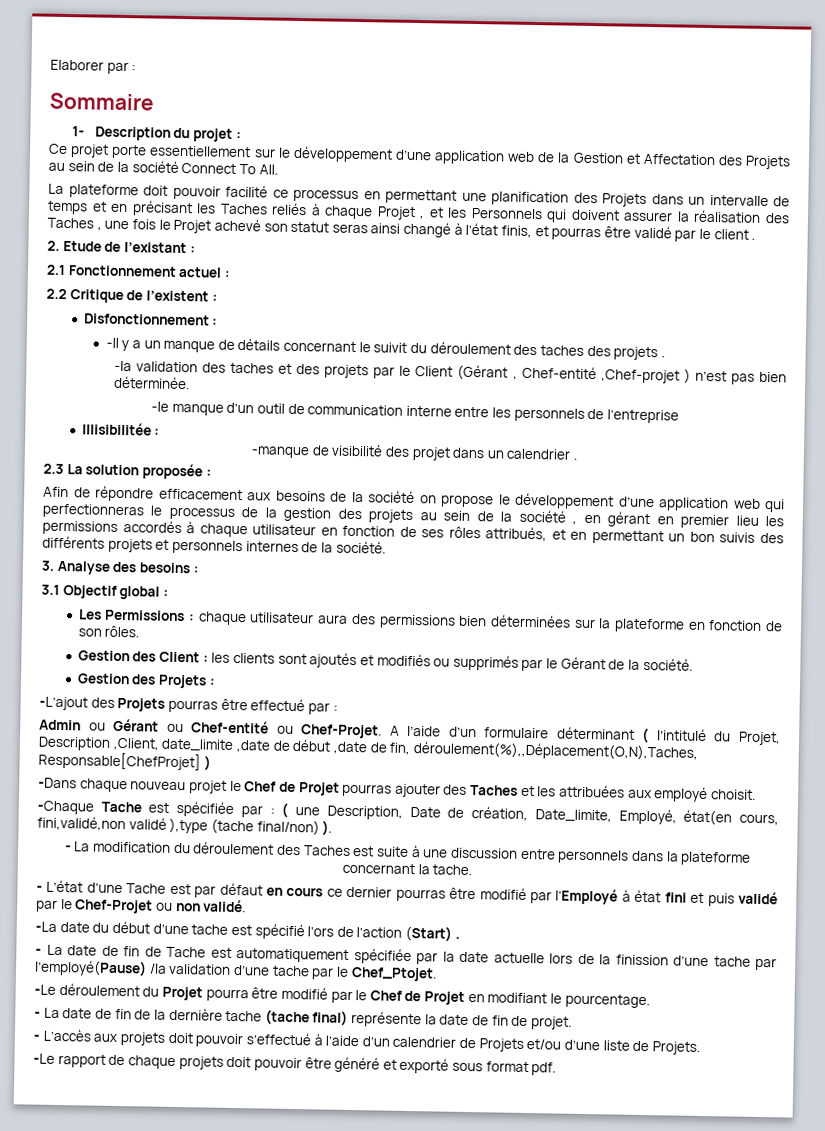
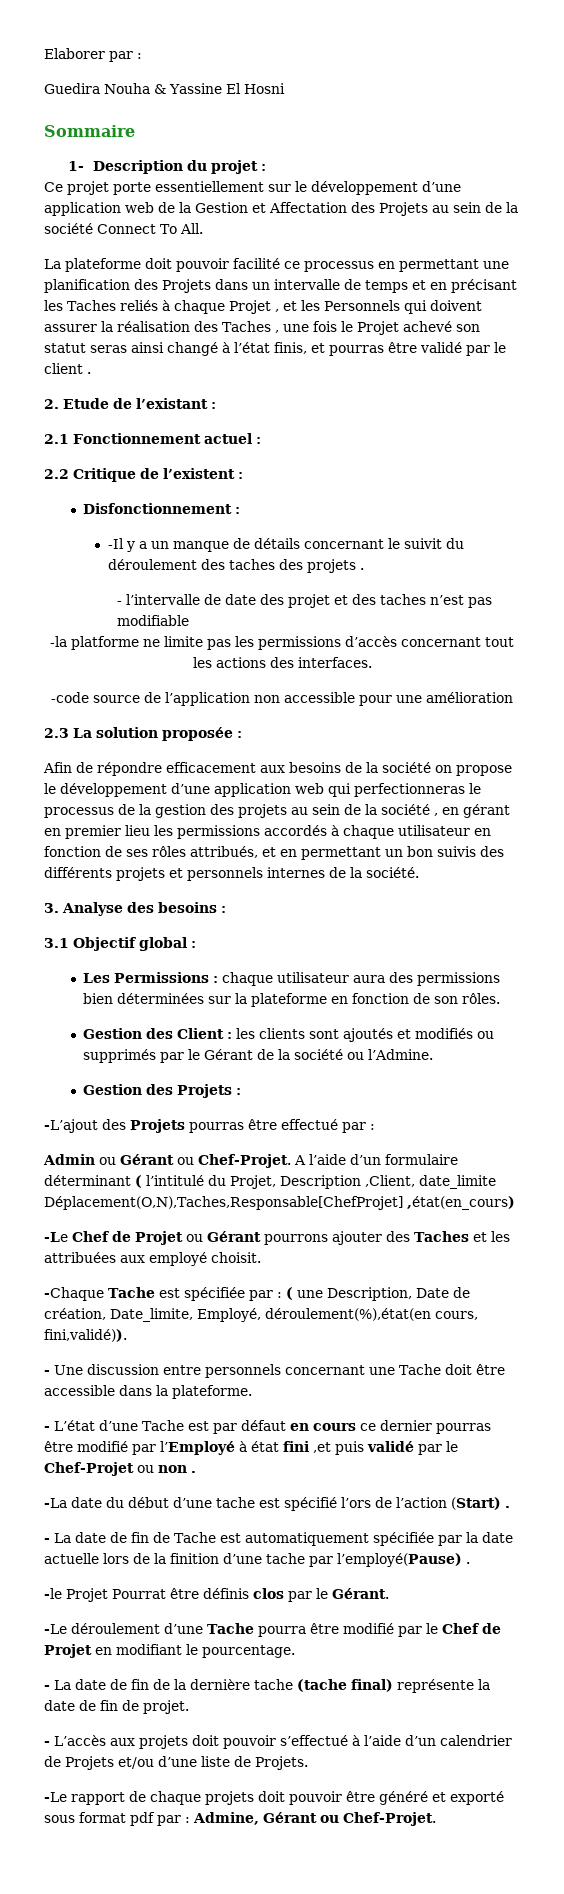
+ Guedira Nouha & Yassine El Hosni
- -la validation des taches et des projets par le Client (Gérant , Chef-entité ,Chef-projet ) n’est pas bien déterminée.
- -le manque d’un outil de communication interne entre les personnels de l’entreprise
- Illisibilitée :
- -manque de visibilité des projet dans un calendrier .
+ - l’intervalle de date des projet et des taches n’est pas modifiable
+ -la platforme ne limite pas les permissions d’accès concernant tout les actions des interfaces.
+ -code source de l’application non accessible pour une amélioration
- Gestion des Client : les clients sont ajoutés et modifiés ou supprimés par le Gérant de la société.
+ Gestion des Client : les clients sont ajoutés et modifiés ou supprimés par le Gérant de la société ou l’Admine.
- Admin ou Gérant ou Chef-entité ou Chef-Projet.
+ Admin ou Gérant ou Chef-Projet.
- A l’aide d’un formulaire déterminant ( l’intitulé du Projet, Description ,Client, date_limite ,date de début ,date de fin, déroulement(%),,Déplacement(O,N),Taches, Responsable[ChefProjet] )
- -Dans chaque nouveau projet le Chef de Projet pourras ajouter des Taches et les attribuées aux employé choisit.
+ A l’aide d’un formulaire déterminant ( l’intitulé du Projet, Description ,Client, date_limite Déplacement(O,N),Taches,Responsable[ChefProjet] ,état(en_cours)
+ -Le Chef de Projet ou Gérant pourrons ajouter des Taches et les attribuées aux employé choisit.
- -Chaque Tache est spécifiée par : ( une Description, Date de création, Date_limite, Employé, état(en cours, fini,validé,non validé ),type (tache final/non) ).
- - La modification du déroulement des Taches est suite à une discussion entre personnels dans la plateforme concernant la tache.
+ -Chaque Tache est spécifiée par : ( une Description, Date de création, Date_limite, Employé, déroulement(%),état(en cours, fini,validé)).
+ - Une discussion entre personnels concernant une Tache doit être accessible dans la plateforme.
- - L’état d’une Tache est par défaut en cours ce dernier pourras être modifié par l’Employé à état fini et puis validé par le Chef-Projet ou non validé.
+ - L’état d’une Tache est par défaut en cours ce dernier pourras être modifié par l’Employé à état fini ,et puis validé par le Chef-Projet ou non .
- - La date de fin de Tache est automatiquement spécifiée par la date actuelle lors de la finission d’une tache par l’employé(Pause) /la validation d’une tache par le Chef_Ptojet.
+ - La date de fin de Tache est automatiquement spécifiée par la date actuelle lors de la finition d’une tache par l’employé(Pause) .
+ -le Projet Pourrat être définis clos par le Gérant.
- -Le déroulement du Projet pourra être modifié par le Chef de Projet en modifiant le pourcentage.
+ -Le déroulement d’une Tache pourra être modifié par le Chef de Projet en modifiant le pourcentage.
- -Le rapport de chaque projets doit pouvoir être généré et exporté sous format pdf.
+ -Le rapport de chaque projets doit pouvoir être généré et exporté sous format pdf par : Admine, Gérant ou Chef-Projet.

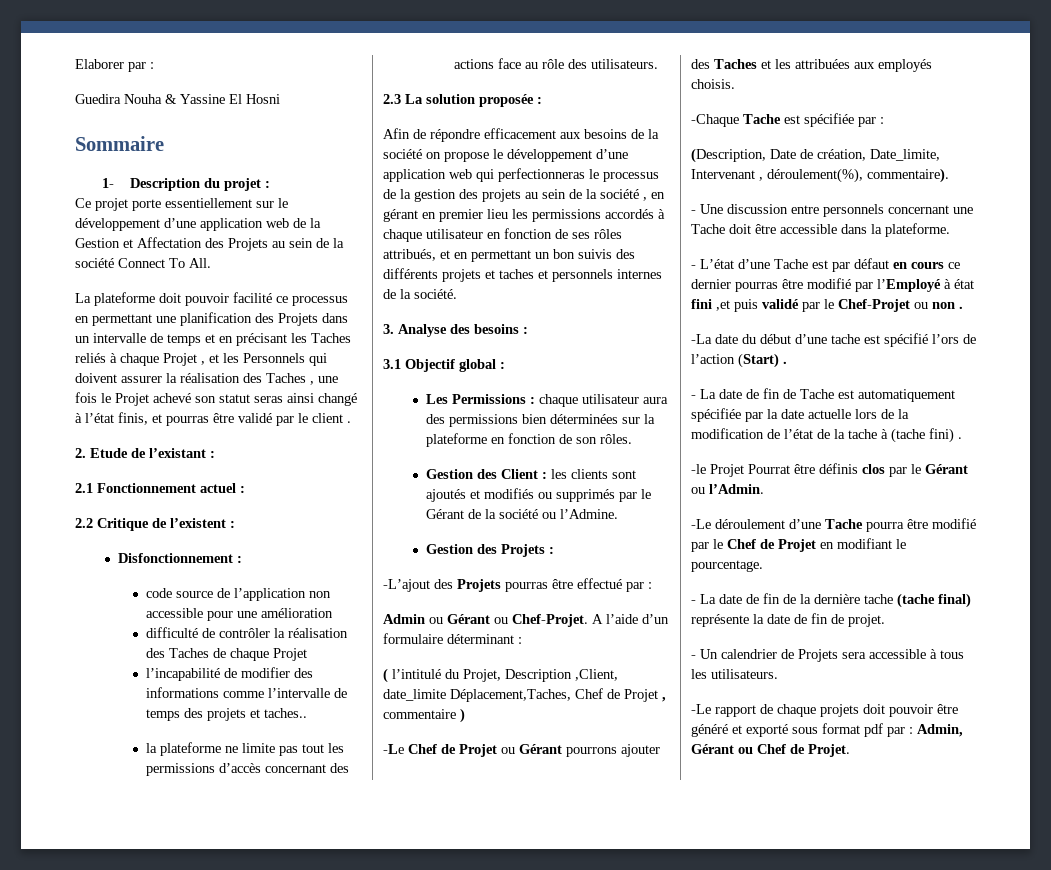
- -Il y a un manque de détails concernant le suivit du déroulement des taches des projets .
- - l’intervalle de date des projet et des taches n’est pas modifiable
- -la platforme ne limite pas les permissions d’accès concernant tout les actions des interfaces.
- -code source de l’application non accessible pour une amélioration
+ code source de l’application non accessible pour une amélioration
+ difficulté de contrôler la réalisation des Taches de chaque Projet
+ l’incapabilité de modifier des informations comme l’intervalle de temps des projets et taches..
+ la plateforme ne limite pas tout les permissions d’accès concernant des actions face au rôle des utilisateurs.
- Afin de répondre efficacement aux besoins de la société on propose le développement d’une application web qui perfectionneras le processus de la gestion des projets au sein de la société , en gérant en premier lieu les permissions accordés à chaque utilisateur en fonction de ses rôles attribués, et en permettant un bon suivis des différents projets et personnels internes de la société.
+ Afin de répondre efficacement aux besoins de la société on propose le développement d’une application web qui perfectionneras le processus de la gestion des projets au sein de la société , en gérant en premier lieu les permissions accordés à chaque utilisateur en fonction de ses rôles attribués, et en permettant un bon suivis des différents projets et taches et personnels internes de la société.
- A l’aide d’un formulaire déterminant ( l’intitulé du Projet, Description ,Client, date_limite Déplacement(O,N),Taches,Responsable[ChefProjet] ,état(en_cours)
+ A l’aide d’un formulaire déterminant :
+ ( l’intitulé du Projet, Description ,Client, date_limite Déplacement,Taches, Chef de Projet , commentaire )
- -Le Chef de Projet ou Gérant pourrons ajouter des Taches et les attribuées aux employé choisit.
+ -Le Chef de Projet ou Gérant pourrons ajouter des Taches et les attribuées aux employés choisis.
- -Chaque Tache est spécifiée par : ( une Description, Date de création, Date_limite, Employé, déroulement(%),état(en cours, fini,validé)).
+ -Chaque Tache est spécifiée par :
+ (Description, Date de création, Date_limite, Intervenant , déroulement(%), commentaire).
- - La date de fin de Tache est automatiquement spécifiée par la date actuelle lors de la finition d’une tache par l’employé(Pause) .
+ - La date de fin de Tache est automatiquement spécifiée par la date actuelle lors de la modification de l’état de la tache à (tache fini) .
- -le Projet Pourrat être définis clos par le Gérant.
+ -le Projet Pourrat être définis clos par le Gérant ou l’Admin.
- - L’accès aux projets doit pouvoir s’effectué à l’aide d’un calendrier de Projets et/ou d’une liste de Projets.
+ - Un calendrier de Projets sera accessible à tous les utilisateurs.
- -Le rapport de chaque projets doit pouvoir être généré et exporté sous format pdf par : Admine, Gérant ou Chef-Projet.
+ -Le rapport de chaque projets doit pouvoir être généré et exporté sous format pdf par : Admin, Gérant ou Chef de Projet.

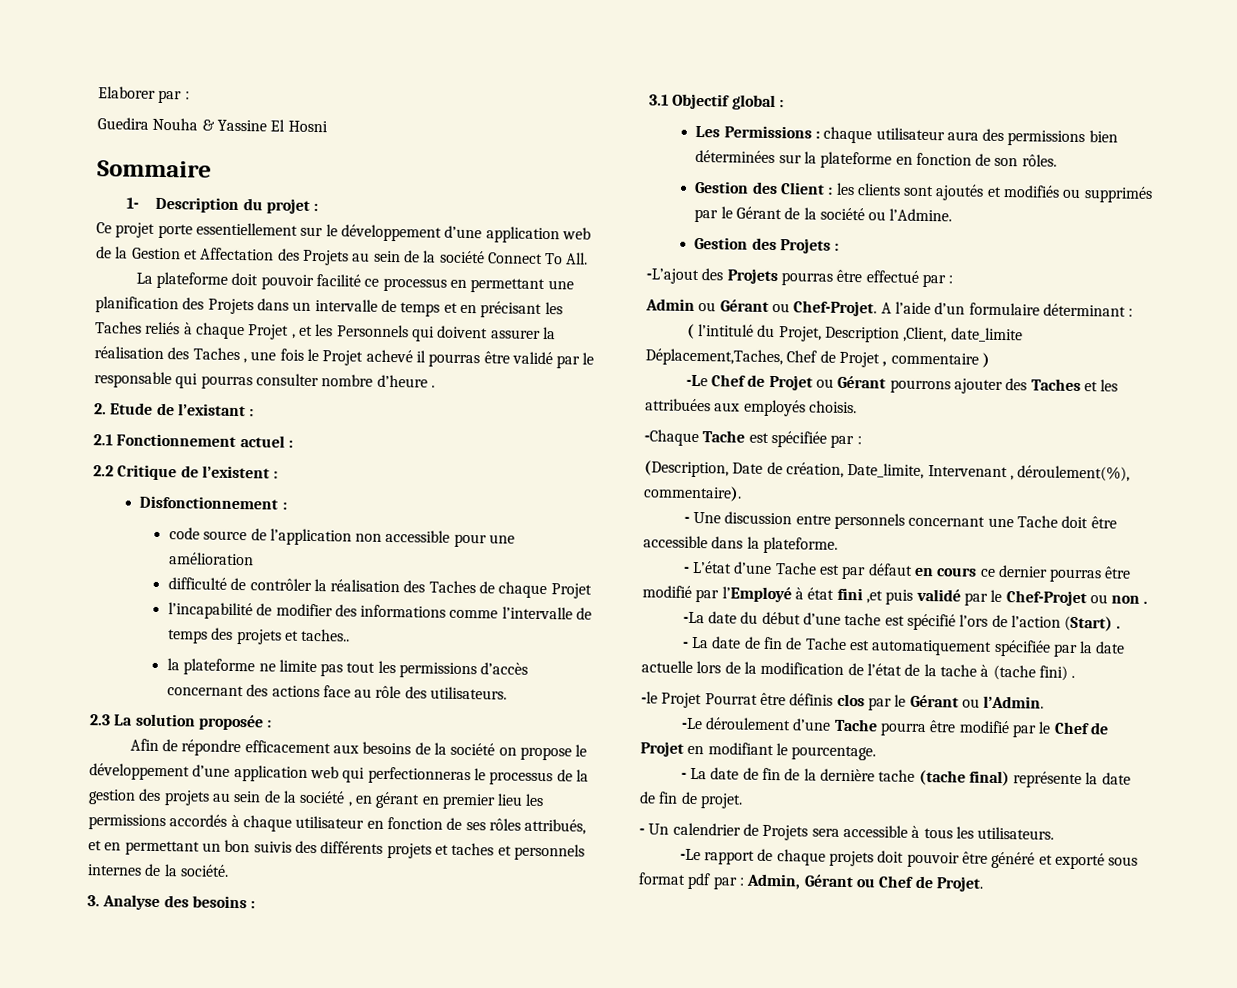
- La plateforme doit pouvoir facilité ce processus en permettant une planification des Projets dans un intervalle de temps et en précisant les Taches reliés à chaque Projet , et les Personnels qui doivent assurer la réalisation des Taches , une fois le Projet achevé son statut seras ainsi changé à l’état finis, et pourras être validé par le client .
+ La plateforme doit pouvoir facilité ce processus en permettant une planification des Projets dans un intervalle de temps et en précisant les Taches reliés à chaque Projet , et les Personnels qui doivent assurer la réalisation des Taches , une fois le Projet achevé il pourras être validé par le responsable qui pourras consulter nombre d’heure .

